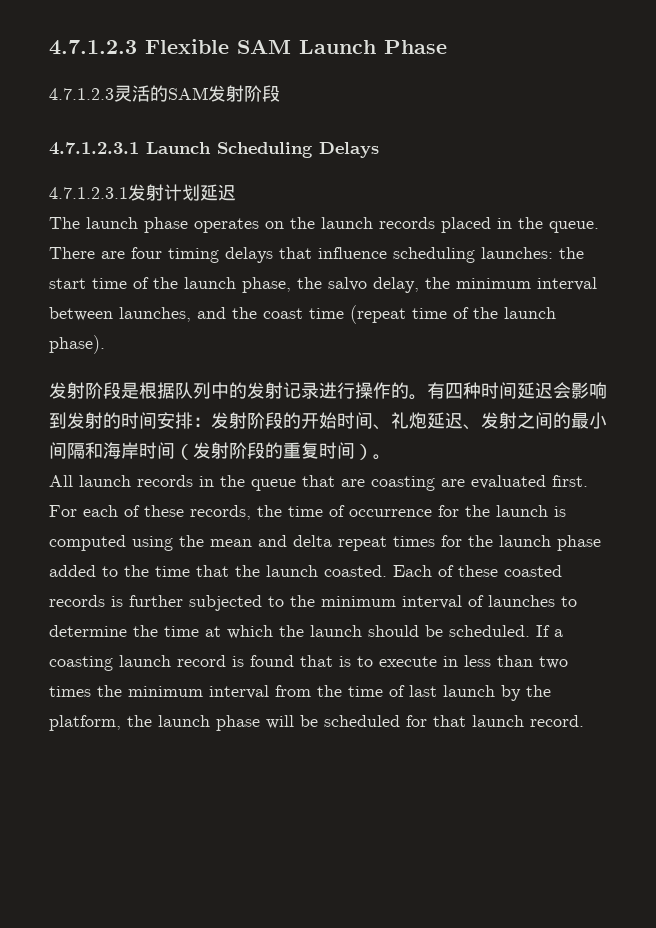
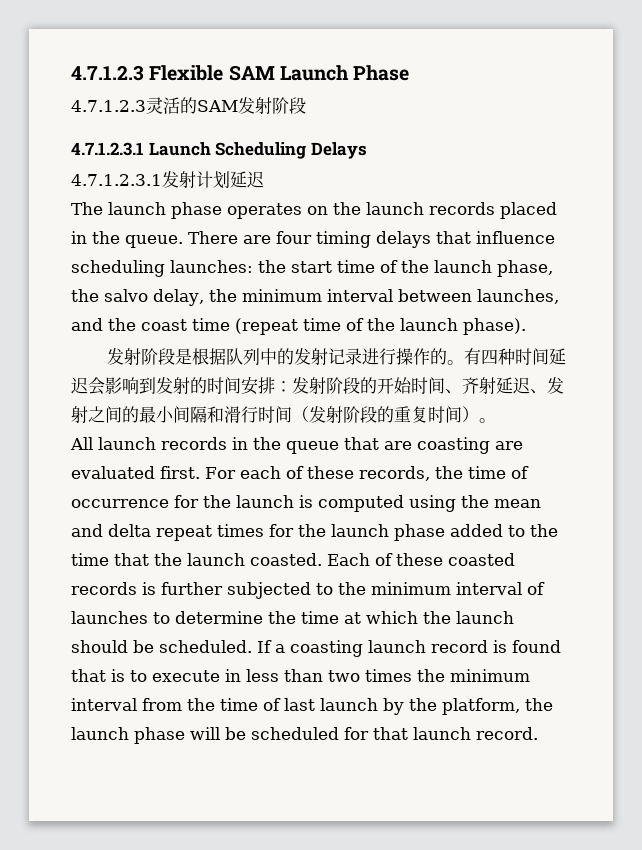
- 有四种时间延迟会影响到发射的时间安排：发射阶段的开始时间、礼炮延迟、发射之间的最小间隔和海岸时间（发射阶段的重复时间）。
+ 有四种时间延迟会影响到发射的时间安排：发射阶段的开始时间、齐射延迟、发射之间的最小间隔和滑行时间（发射阶段的重复时间）。

